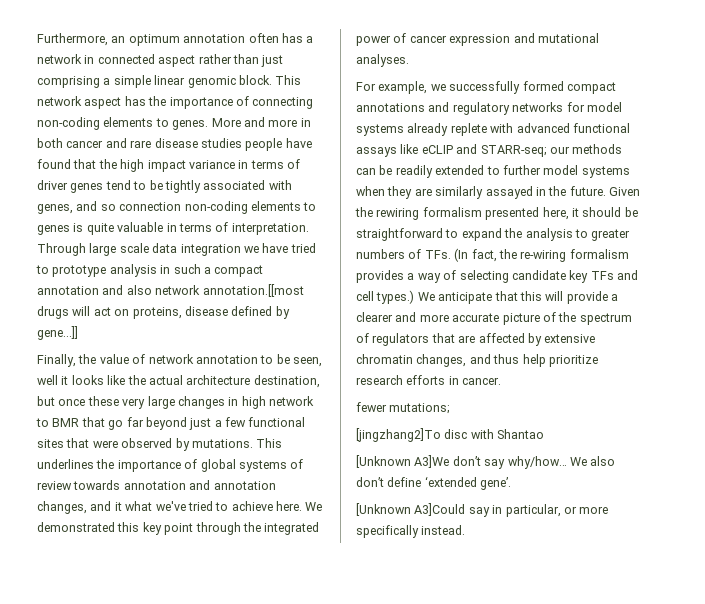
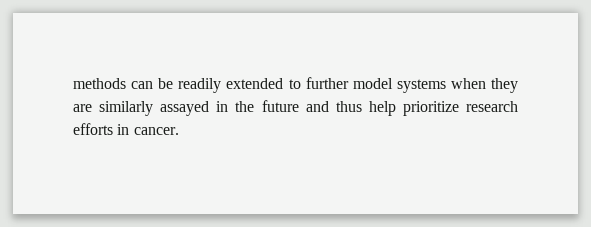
- Furthermore, an optimum annotation often has a network in connected aspect rather than just comprising a simple linear genomic block. This network aspect has the importance of connecting non-coding elements to genes. More and more in both cancer and rare disease studies people have found that the high impact variance in terms of driver genes tend to be tightly associated with genes, and so connection non-coding elements to genes is quite valuable in terms of interpretation. Through large scale data integration we have tried to prototype analysis in such a compact annotation and also network annotation.[[most drugs will act on proteins, disease defined by gene...]]
- Finally, the value of network annotation to be seen, well it looks like the actual architecture destination, but once these very large changes in high network to BMR that go far beyond just a few functional sites that were observed by mutations. This underlines the importance of global systems of review towards annotation and annotation changes, and it what we've tried to achieve here. We demonstrated this key point through the integrated power of cancer expression and mutational analyses.
- For example, we successfully formed compact annotations and regulatory networks for model systems already replete with advanced functional assays like eCLIP and STARR-seq; our methods can be readily extended to further model systems when they are similarly assayed in the future. Given the rewiring formalism presented here, it should be straightforward to expand the analysis to greater numbers of TFs. (In fact, the re-wiring formalism provides a way of selecting candidate key TFs and cell types.) We anticipate that this will provide a clearer and more accurate picture of the spectrum of regulators that are affected by extensive chromatin changes, and thus help prioritize research efforts in cancer.
+ methods can be readily extended to further model systems when they are similarly assayed in the future and thus help prioritize research efforts in cancer.
- fewer mutations;
- [jingzhang2]To disc with Shantao
- [Unknown A3]We don’t say why/how… We also don’t define ‘extended gene’.
- [Unknown A3]Could say in particular, or more specifically instead.

